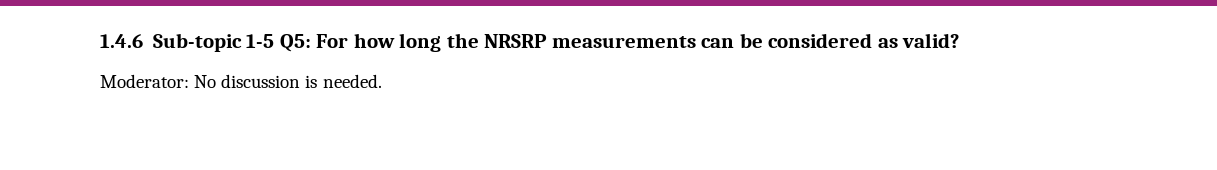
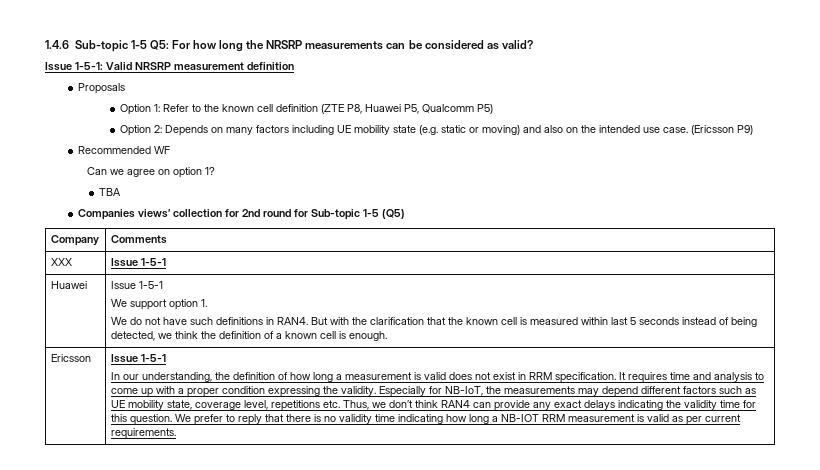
- Moderator: No discussion is needed.
+ Issue 1-5-1: Valid NRSRP measurement definition
+ Proposals
+ Option 1: Refer to the known cell definition (ZTE P8, Huawei P5, Qualcomm P5)
+ Option 2: Depends on many factors including UE mobility state (e.g. static or moving) and also on the intended use case. (Ericsson P9)
+ Recommended WF
+ Can we agree on option 1?
+ TBA
+ Companies views’ collection for 2nd round for Sub-topic 1-5 (Q5)
+ Company | Comments
+ XXX | Issue 1-5-1
+ Huawei | Issue 1-5-1
+ We support option 1.
+ We do not have such definitions in RAN4. But with the clarification that the known cell is measured within last 5 seconds instead of being detected, we think the definition of a known cell is enough.
+ Ericsson | Issue 1-5-1
+ In our understanding, the definition of how long a measurement is valid does not exist in RRM specification. It requires time and analysis to come up with a proper condition expressing the validity. Especially for NB-IoT, the measurements may depend different factors such as UE mobility state, coverage level, repetitions etc. Thus, we don’t think RAN4 can provide any exact delays indicating the validity time for this question. We prefer to reply that there is no validity time indicating how long a NB-IOT RRM measurement is valid as per current requirements.

